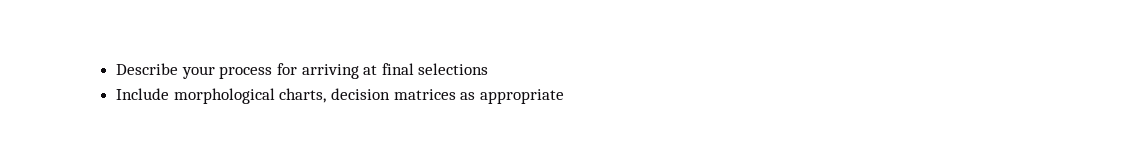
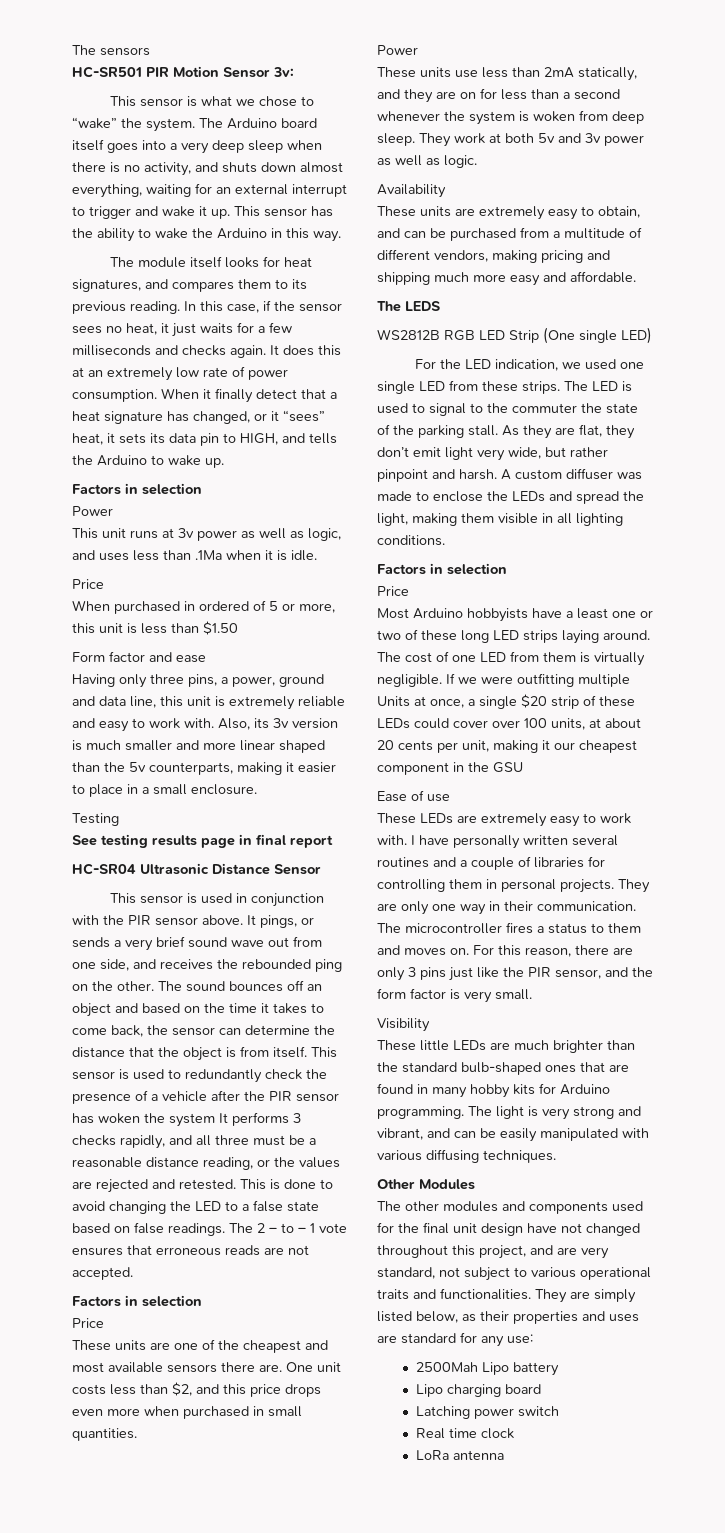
- Describe your process for arriving at final selections
- Include morphological charts, decision matrices as appropriate
+ The sensors
+ HC-SR501 PIR Motion Sensor 3v:
+ This sensor is what we chose to “wake” the system. The Arduino board itself goes into a very deep sleep when there is no activity, and shuts down almost everything, waiting for an external interrupt to trigger and wake it up. This sensor has the ability to wake the Arduino in this way.
+ The module itself looks for heat signatures, and compares them to its previous reading. In this case, if the sensor sees no heat, it just waits for a few milliseconds and checks again. It does this at an extremely low rate of power consumption. When it finally detect that a heat signature has changed, or it “sees” heat, it sets its data pin to HIGH, and tells the Arduino to wake up.
+ Factors in selection
+ Power
+ This unit runs at 3v power as well as logic, and uses less than .1Ma when it is idle.
+ Price
+ When purchased in ordered of 5 or more, this unit is less than $1.50
+ Form factor and ease
+ Having only three pins, a power, ground and data line, this unit is extremely reliable and easy to work with. Also, its 3v version is much smaller and more linear shaped than the 5v counterparts, making it easier to place in a small enclosure.
+ Testing
+ See testing results page in final report
+ HC-SR04 Ultrasonic Distance Sensor
+ This sensor is used in conjunction with the PIR sensor above. It pings, or sends a very brief sound wave out from one side, and receives the rebounded ping on the other. The sound bounces off an object and based on the time it takes to come back, the sensor can determine the distance that the object is from itself. This sensor is used to redundantly check the presence of a vehicle after the PIR sensor has woken the system It performs 3 checks rapidly, and all three must be a reasonable distance reading, or the values are rejected and retested. This is done to avoid changing the LED to a false state based on false readings. The 2 – to – 1 vote ensures that erroneous reads are not accepted.
+ Factors in selection
+ Price
+ These units are one of the cheapest and most available sensors there are. One unit costs less than $2, and this price drops even more when purchased in small quantities.
+ Power
+ These units use less than 2mA statically, and they are on for less than a second whenever the system is woken from deep sleep. They work at both 5v and 3v power as well as logic.
+ Availability
+ These units are extremely easy to obtain, and can be purchased from a multitude of different vendors, making pricing and shipping much more easy and affordable.
+ The LEDS
+ WS2812B RGB LED Strip (One single LED)
+ For the LED indication, we used one single LED from these strips. The LED is used to signal to the commuter the state of the parking stall. As they are flat, they don’t emit light very wide, but rather pinpoint and harsh. A custom diffuser was made to enclose the LEDs and spread the light, making them visible in all lighting conditions.
+ Factors in selection
+ Price
+ Most Arduino hobbyists have a least one or two of these long LED strips laying around. The cost of one LED from them is virtually negligible. If we were outfitting multiple Units at once, a single $20 strip of these LEDs could cover over 100 units, at about 20 cents per unit, making it our cheapest component in the GSU
+ Ease of use
+ These LEDs are extremely easy to work with. I have personally written several routines and a couple of libraries for controlling them in personal projects. They are only one way in their communication. The microcontroller fires a status to them and moves on. For this reason, there are only 3 pins just like the PIR sensor, and the form factor is very small.
+ Visibility
+ These little LEDs are much brighter than the standard bulb-shaped ones that are found in many hobby kits for Arduino programming. The light is very strong and vibrant, and can be easily manipulated with various diffusing techniques.
+ Other Modules
+ The other modules and components used for the final unit design have not changed throughout this project, and are very standard, not subject to various operational traits and functionalities. They are simply listed below, as their properties and uses are standard for any use:
+ 2500Mah Lipo battery
+ Lipo charging board
+ Latching power switch
+ Real time clock
+ LoRa antenna

